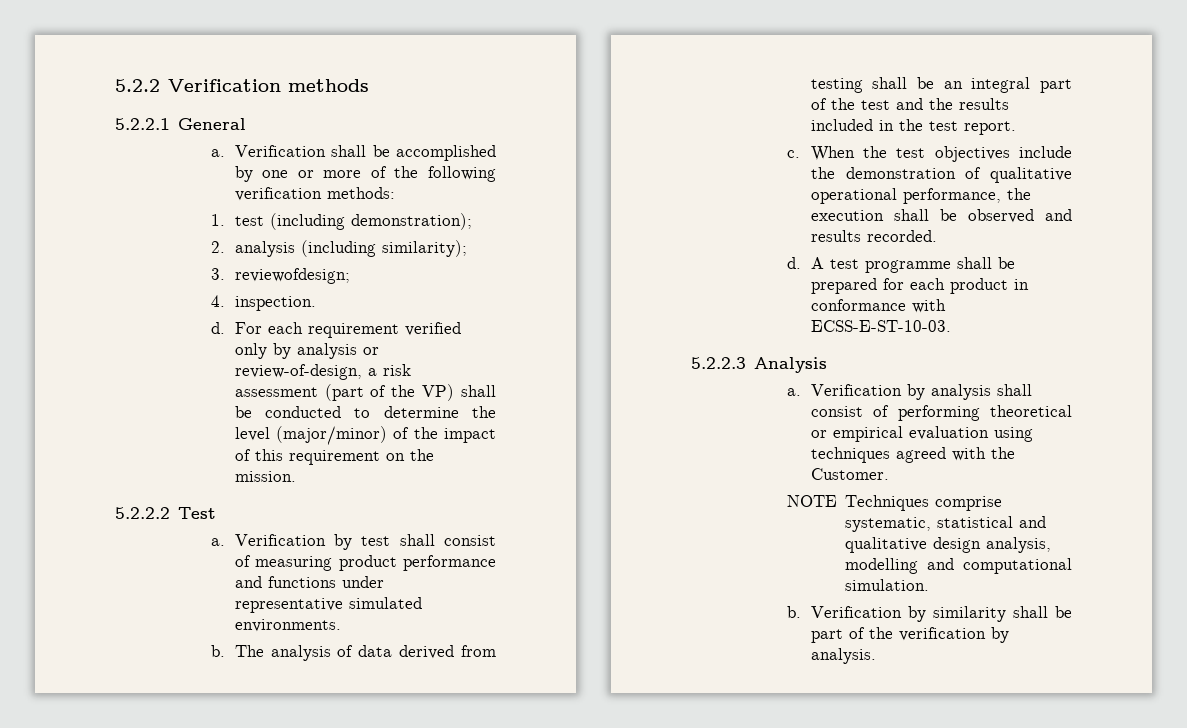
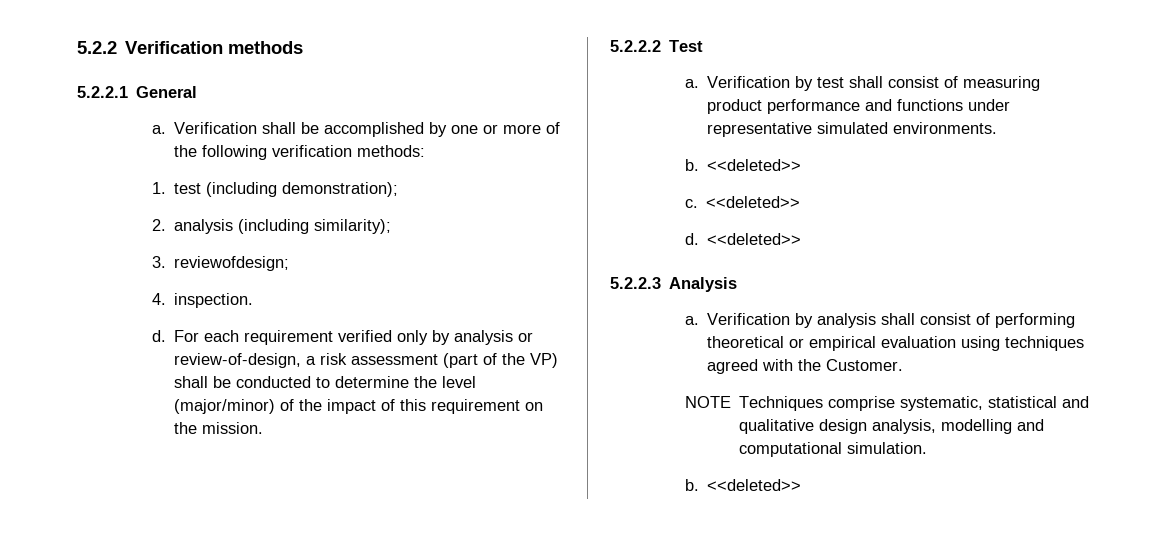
  Verification by test shall consist of measuring product performance and functions under representative simulated environments.
- b. The analysis of data derived from testing shall be an integral part of the test and the results included in the test report.
- c. When the test objectives include the demonstration of qualitative operational performance, the execution shall be observed and results recorded.
- d. A test programme shall be prepared for each product in conformance with ECSS-E-ST-10-03.
+ b. <<deleted>>
+ c. <<deleted>>
+ d. <<deleted>>
  NOTE Techniques comprise systematic, statistical and qualitative design analysis, modelling and computational simulation.
- b. Verification by similarity shall be part of the verification by analysis.
+ b. <<deleted>>

